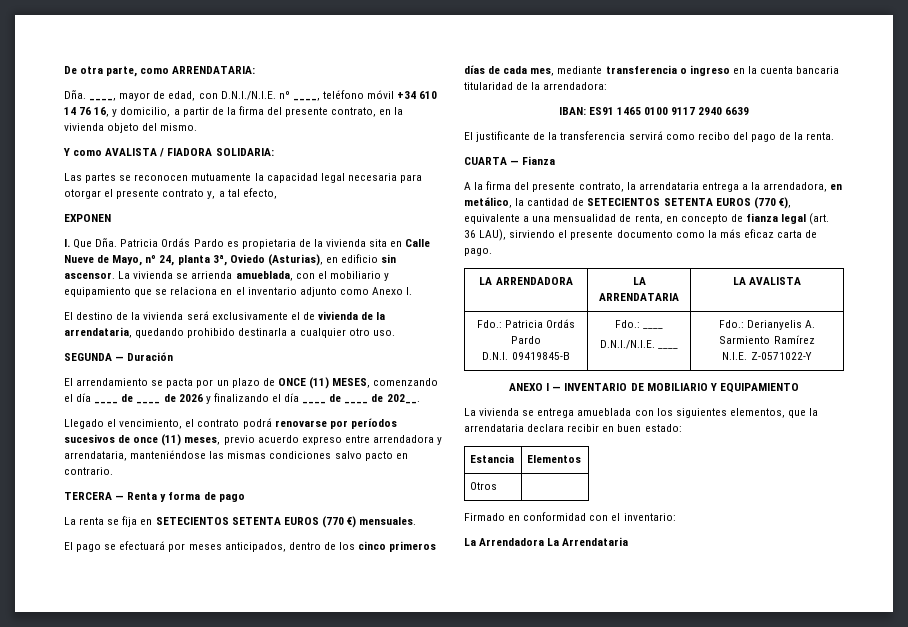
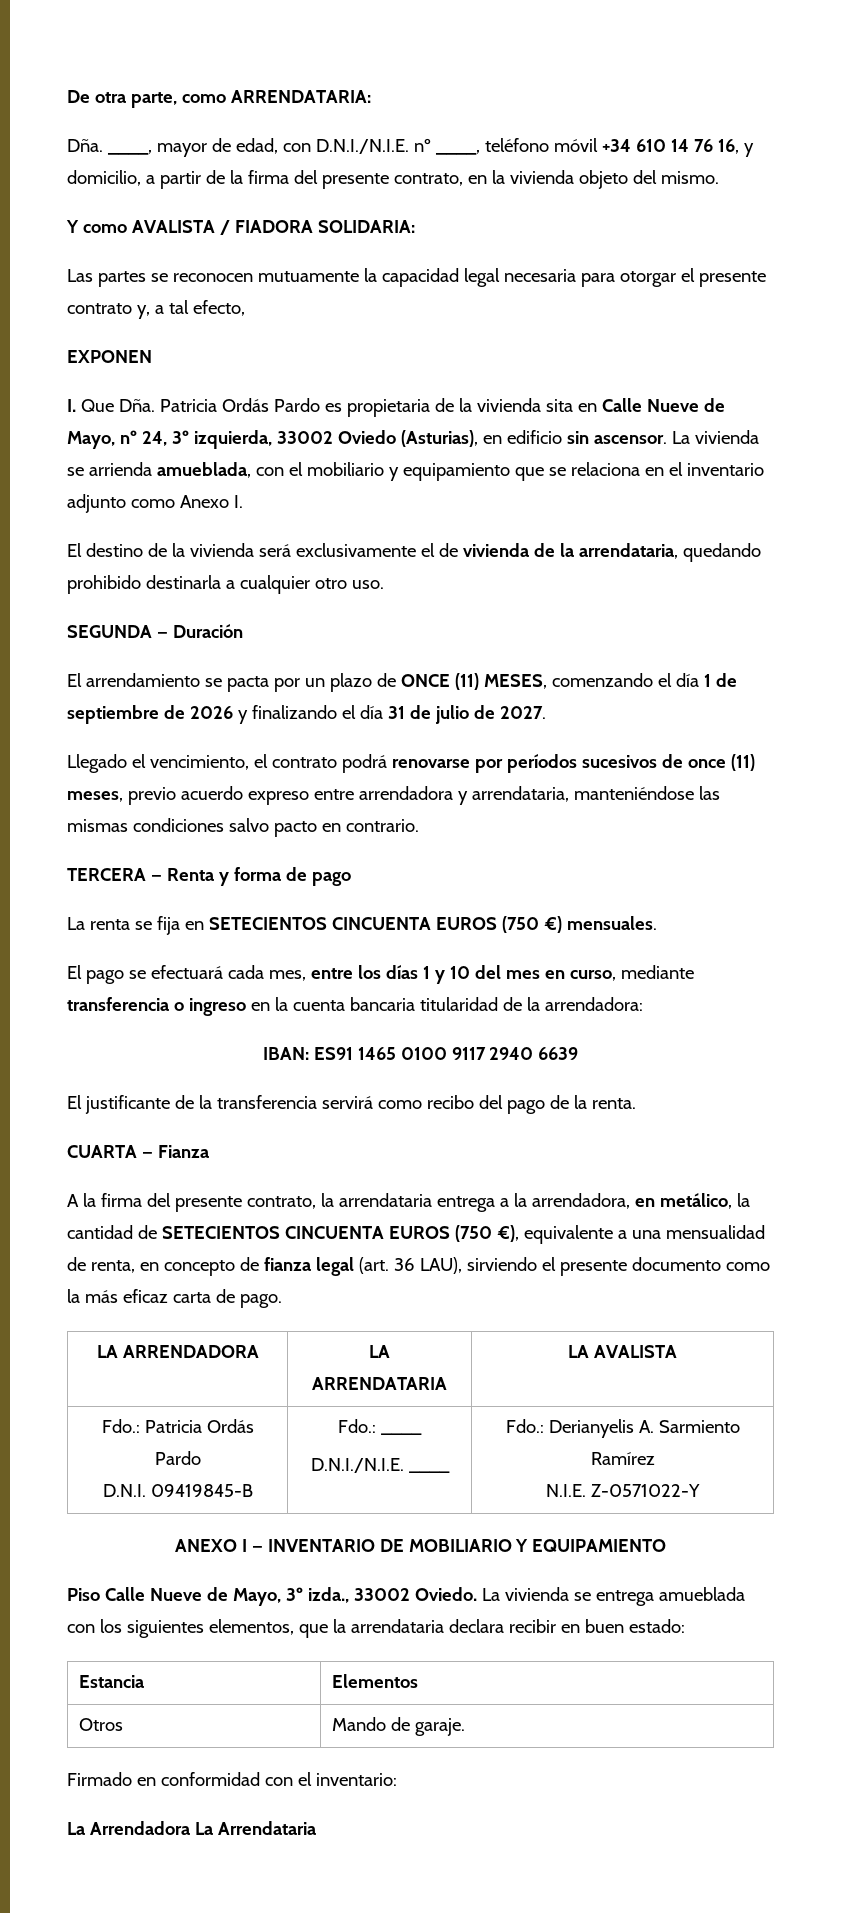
- I. Que Dña. Patricia Ordás Pardo es propietaria de la vivienda sita en Calle Nueve de Mayo, nº 24, planta 3ª, Oviedo (Asturias), en edificio sin ascensor.
+ I. Que Dña. Patricia Ordás Pardo es propietaria de la vivienda sita en Calle Nueve de Mayo, nº 24, 3º izquierda, 33002 Oviedo (Asturias), en edificio sin ascensor.
- El arrendamiento se pacta por un plazo de ONCE (11) MESES, comenzando el día ____ de ____ de 2026 y finalizando el día ____ de ____ de 202__.
+ El arrendamiento se pacta por un plazo de ONCE (11) MESES, comenzando el día 1 de septiembre de 2026 y finalizando el día 31 de julio de 2027.
- La renta se fija en SETECIENTOS SETENTA EUROS (770 €) mensuales.
+ La renta se fija en SETECIENTOS CINCUENTA EUROS (750 €) mensuales.
- El pago se efectuará por meses anticipados, dentro de los cinco primeros días de cada mes, mediante transferencia o ingreso en la cuenta bancaria titularidad de la arrendadora:
+ El pago se efectuará cada mes, entre los días 1 y 10 del mes en curso, mediante transferencia o ingreso en la cuenta bancaria titularidad de la arrendadora:
- A la firma del presente contrato, la arrendataria entrega a la arrendadora, en metálico, la cantidad de SETECIENTOS SETENTA EUROS (770 €), equivalente a una mensualidad de renta, en concepto de fianza legal (art. 36 LAU), sirviendo el presente documento como la más eficaz carta de pago.
+ A la firma del presente contrato, la arrendataria entrega a la arrendadora, en metálico, la cantidad de SETECIENTOS CINCUENTA EUROS (750 €), equivalente a una mensualidad de renta, en concepto de fianza legal (art. 36 LAU), sirviendo el presente documento como la más eficaz carta de pago.
+ Piso Calle Nueve de Mayo, 3º izda., 33002 Oviedo.
- Otros |
+ Otros | Mando de garaje.

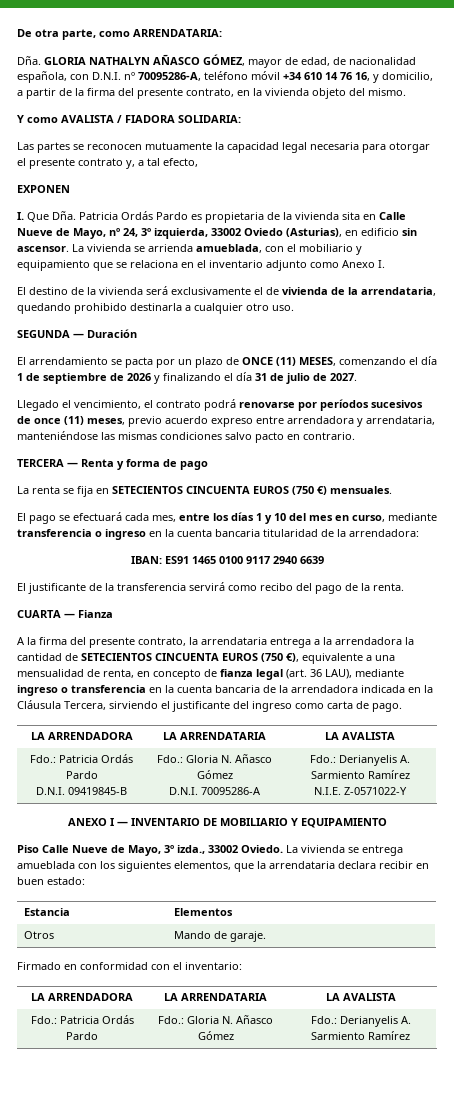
- Dña. ____, mayor de edad, con D.N.I./N.I.E. nº ____, teléfono móvil +34 610 14 76 16, y domicilio, a partir de la firma del presente contrato, en la vivienda objeto del mismo.
+ Dña. GLORIA NATHALYN AÑASCO GÓMEZ, mayor de edad, de nacionalidad española, con D.N.I. nº 70095286-A, teléfono móvil +34 610 14 76 16, y domicilio, a partir de la firma del presente contrato, en la vivienda objeto del mismo.
- A la firma del presente contrato, la arrendataria entrega a la arrendadora, en metálico, la cantidad de SETECIENTOS CINCUENTA EUROS (750 €), equivalente a una mensualidad de renta, en concepto de fianza legal (art. 36 LAU), sirviendo el presente documento como la más eficaz carta de pago.
+ A la firma del presente contrato, la arrendataria entrega a la arrendadora la cantidad de SETECIENTOS CINCUENTA EUROS (750 €), equivalente a una mensualidad de renta, en concepto de fianza legal (art. 36 LAU), mediante ingreso o transferencia en la cuenta bancaria de la arrendadora indicada en la Cláusula Tercera, sirviendo el justificante del ingreso como carta de pago.
  LA ARRENDADORA | LA ARRENDATARIA | LA AVALISTA
  Fdo.: Patricia Ordás Pardo
- D.N.I. 09419845-B | Fdo.: ____
- D.N.I./N.I.E. ____ | Fdo.: Derianyelis A. Sarmiento Ramírez
+ D.N.I. 09419845-B | Fdo.: Gloria N. Añasco Gómez
+ D.N.I. 70095286-A | Fdo.: Derianyelis A. Sarmiento Ramírez
  Firmado en conformidad con el inventario:
- La Arrendadora La Arrendataria
+ LA ARRENDADORA | LA ARRENDATARIA | LA AVALISTA
+ Fdo.: Patricia Ordás Pardo | Fdo.: Gloria N. Añasco Gómez | Fdo.: Derianyelis A. Sarmiento Ramírez

